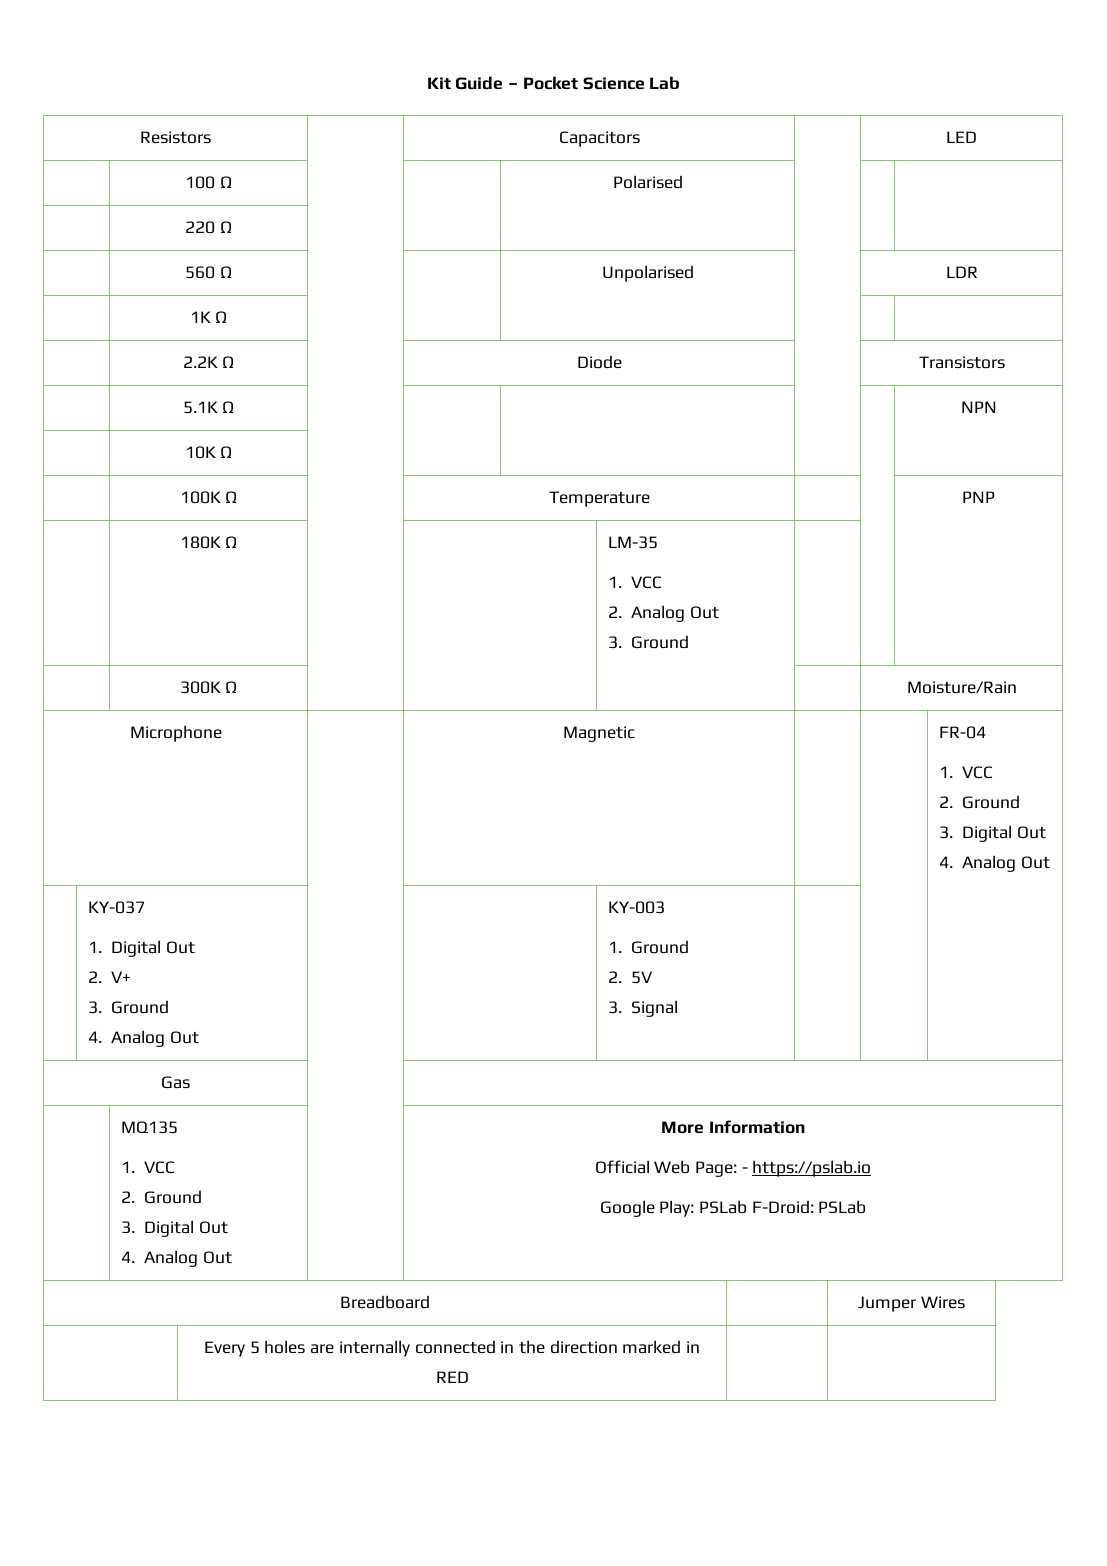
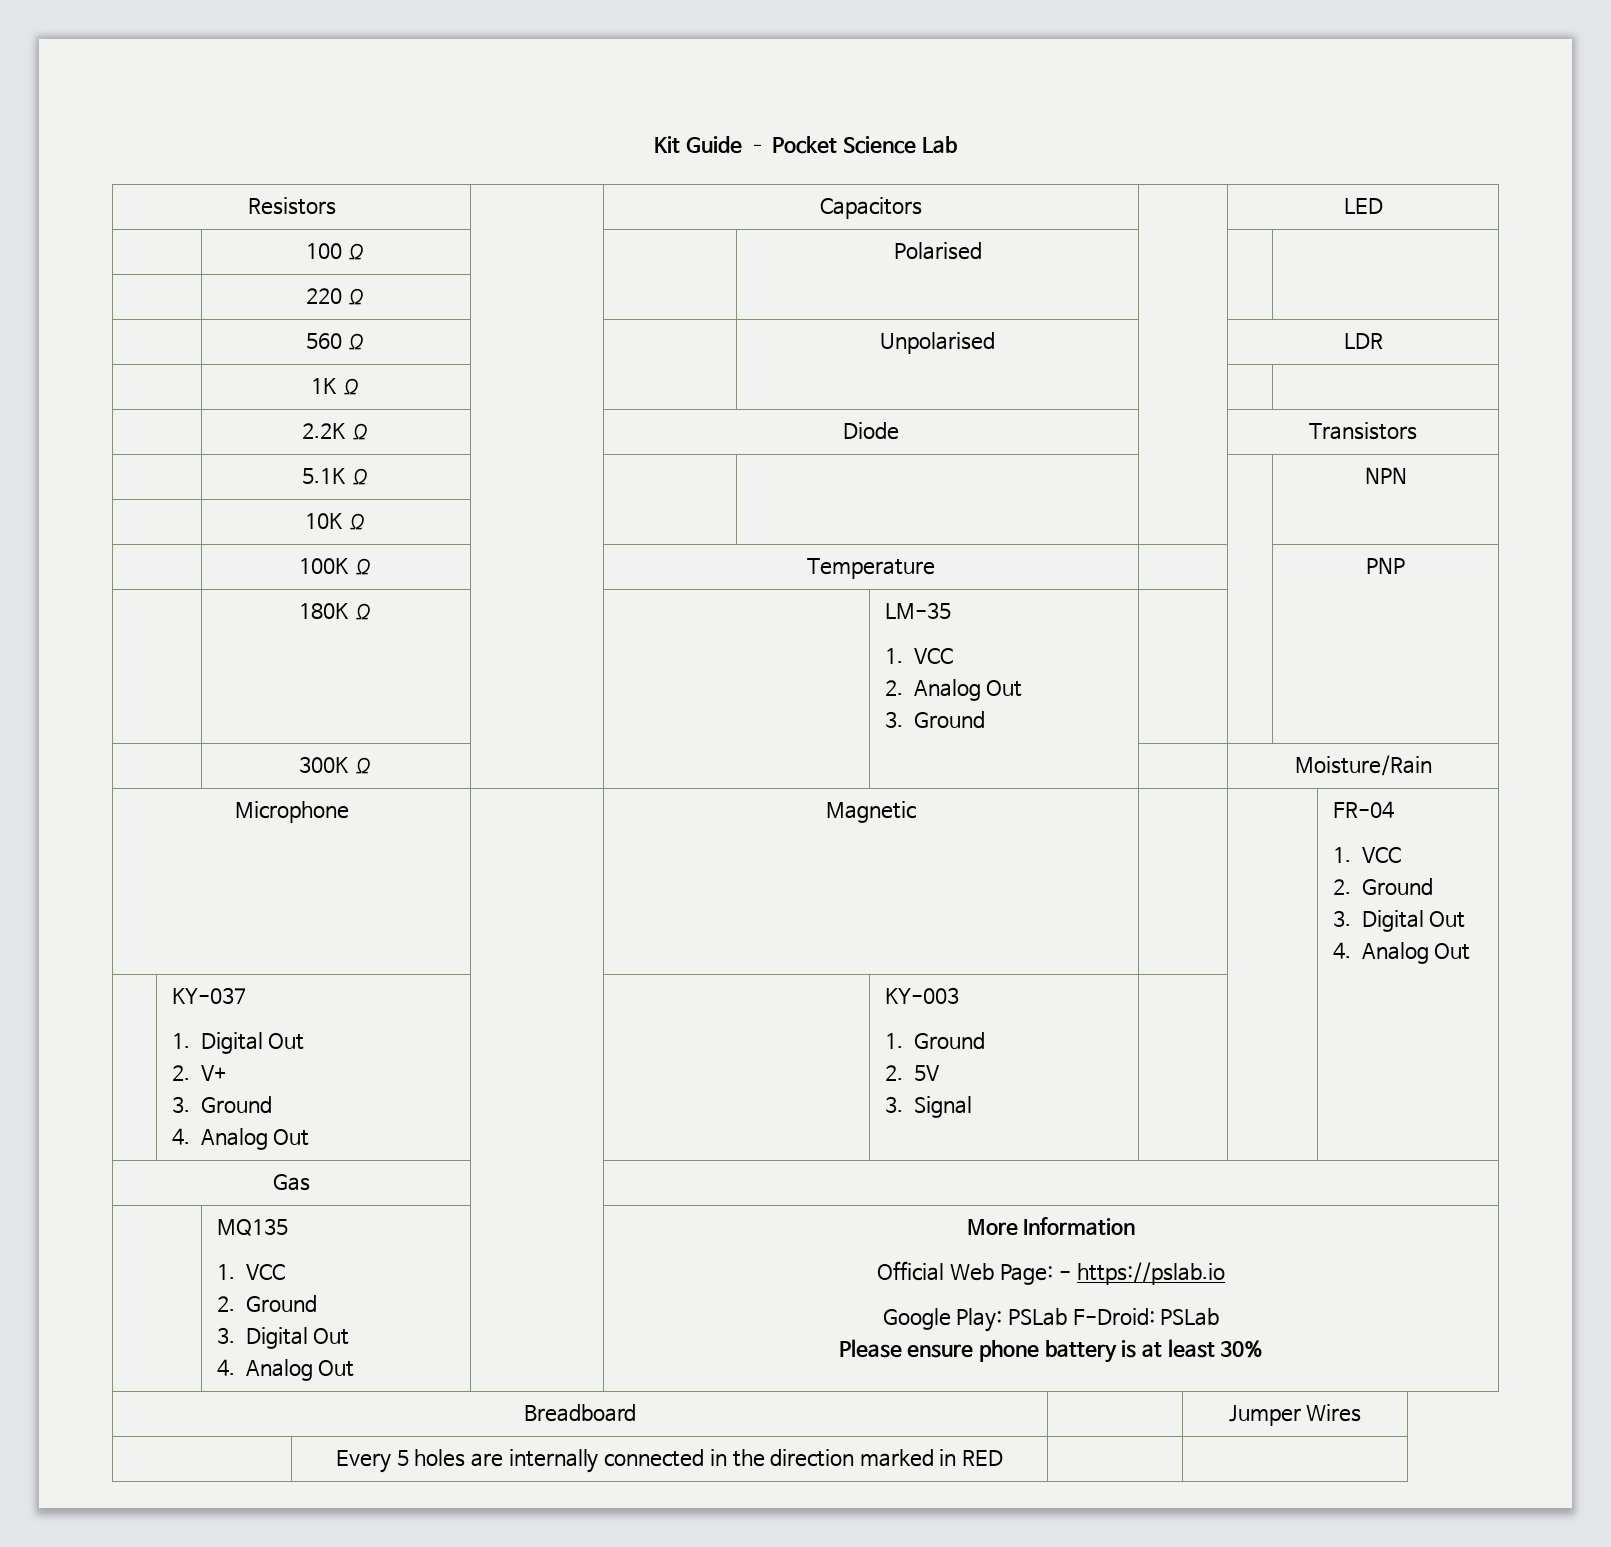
  | MQ135
  1. VCC
  2. Ground
  3. Digital Out
  4. Analog Out | | More Information
  Official Web Page: - https://pslab.io
  Google Play: PSLab F-Droid: PSLab
+ Please ensure phone battery is at least 30%

